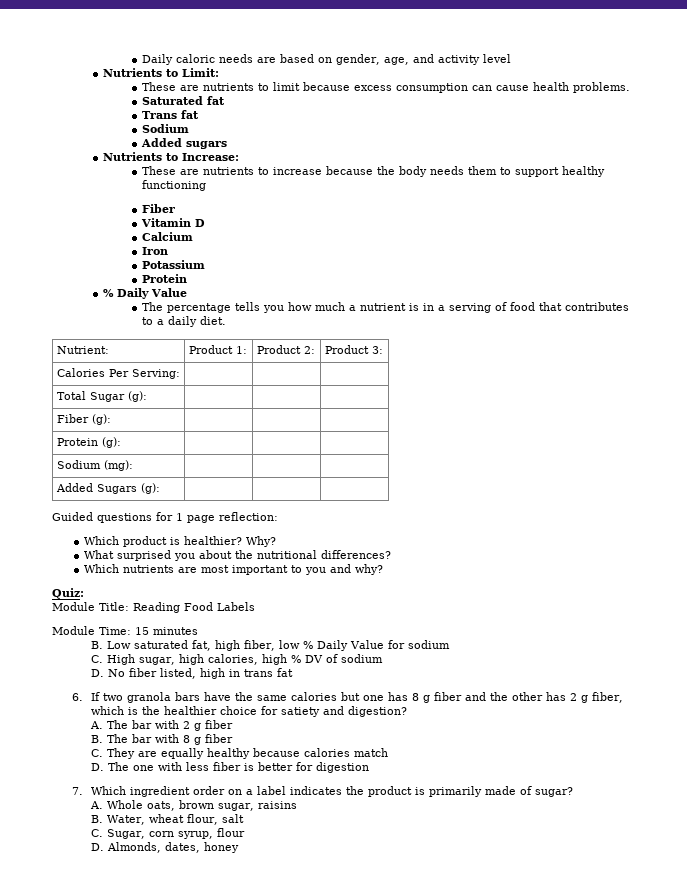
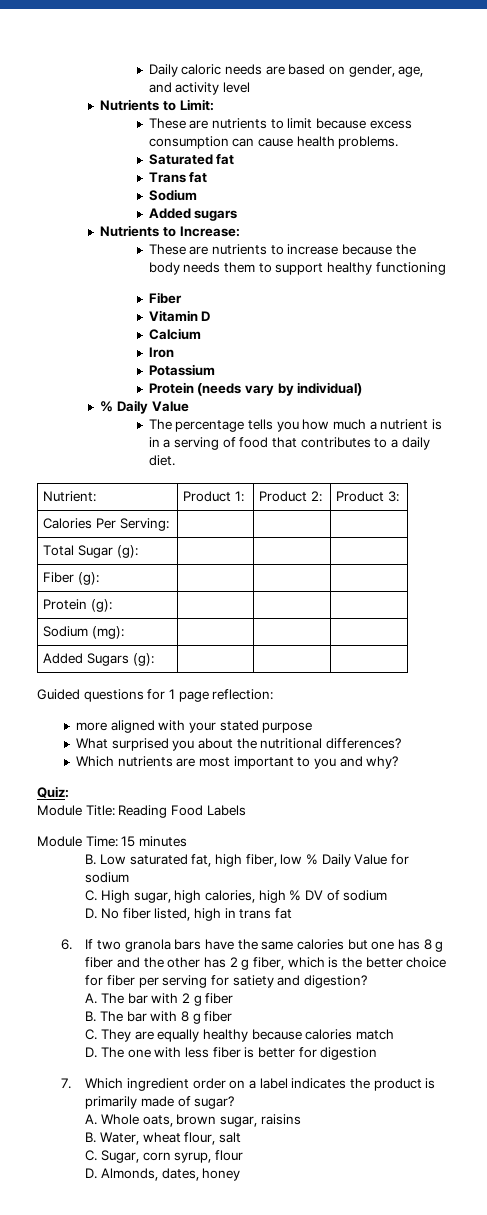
  Potassium
- Protein
+ Protein (needs vary by individual)
- Which product is healthier? Why?
+ more aligned with your stated purpose
- 6. If two granola bars have the same calories but one has 8 g fiber and the other has 2 g fiber, which is the healthier choice for satiety and digestion?
+ 6. If two granola bars have the same calories but one has 8 g fiber and the other has 2 g fiber, which is the better choice for fiber per serving for satiety and digestion?

